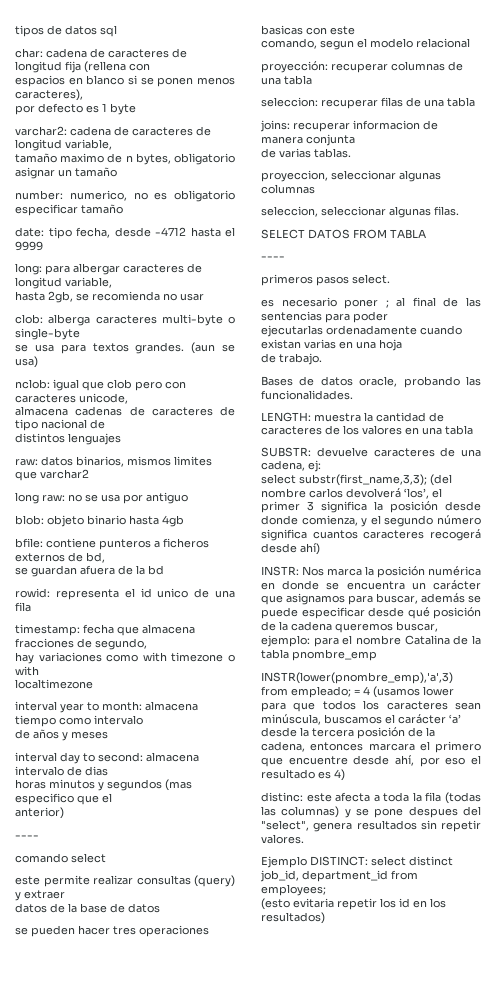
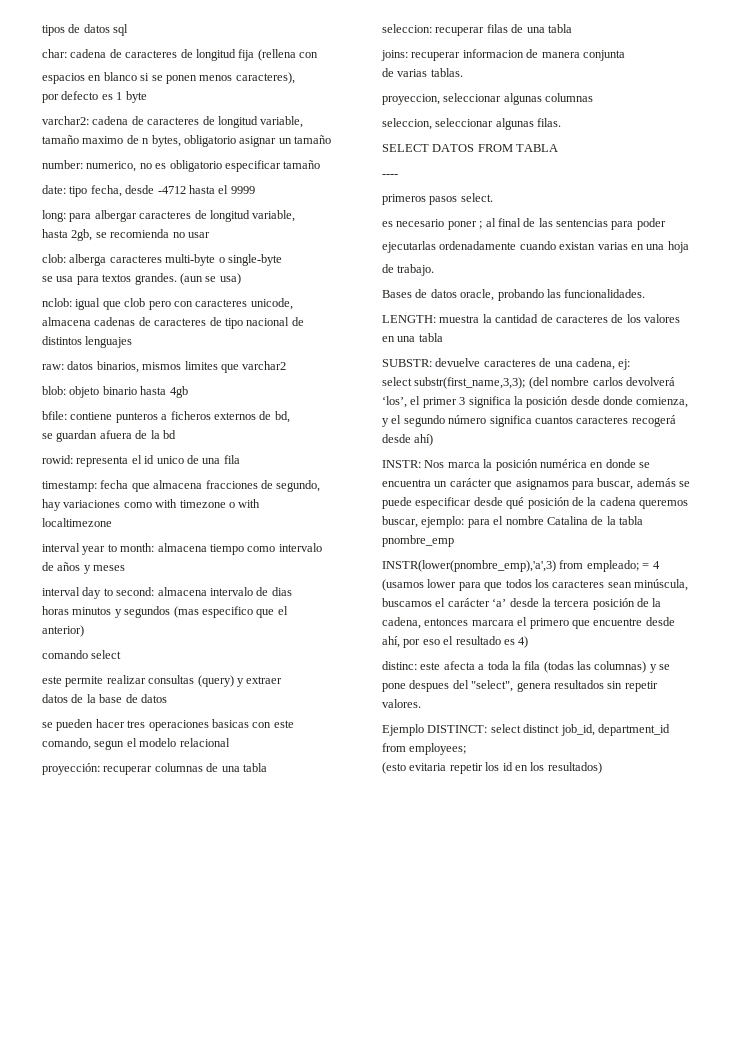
- long raw: no se usa por antiguo
  anterior)
- ----

